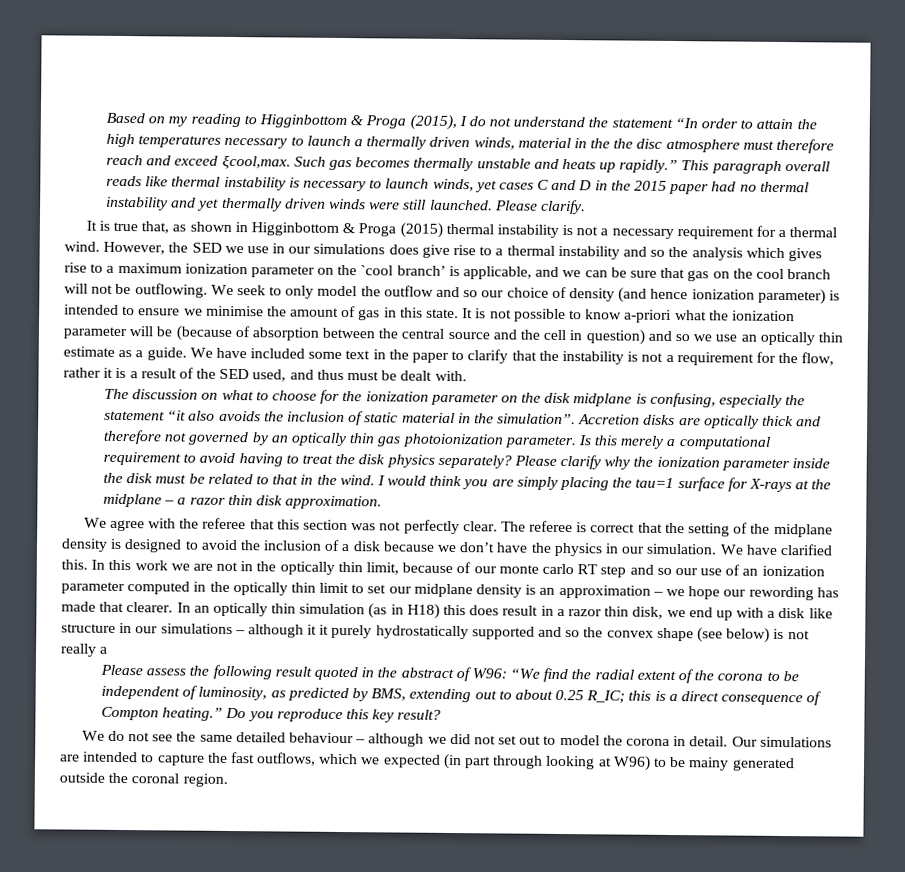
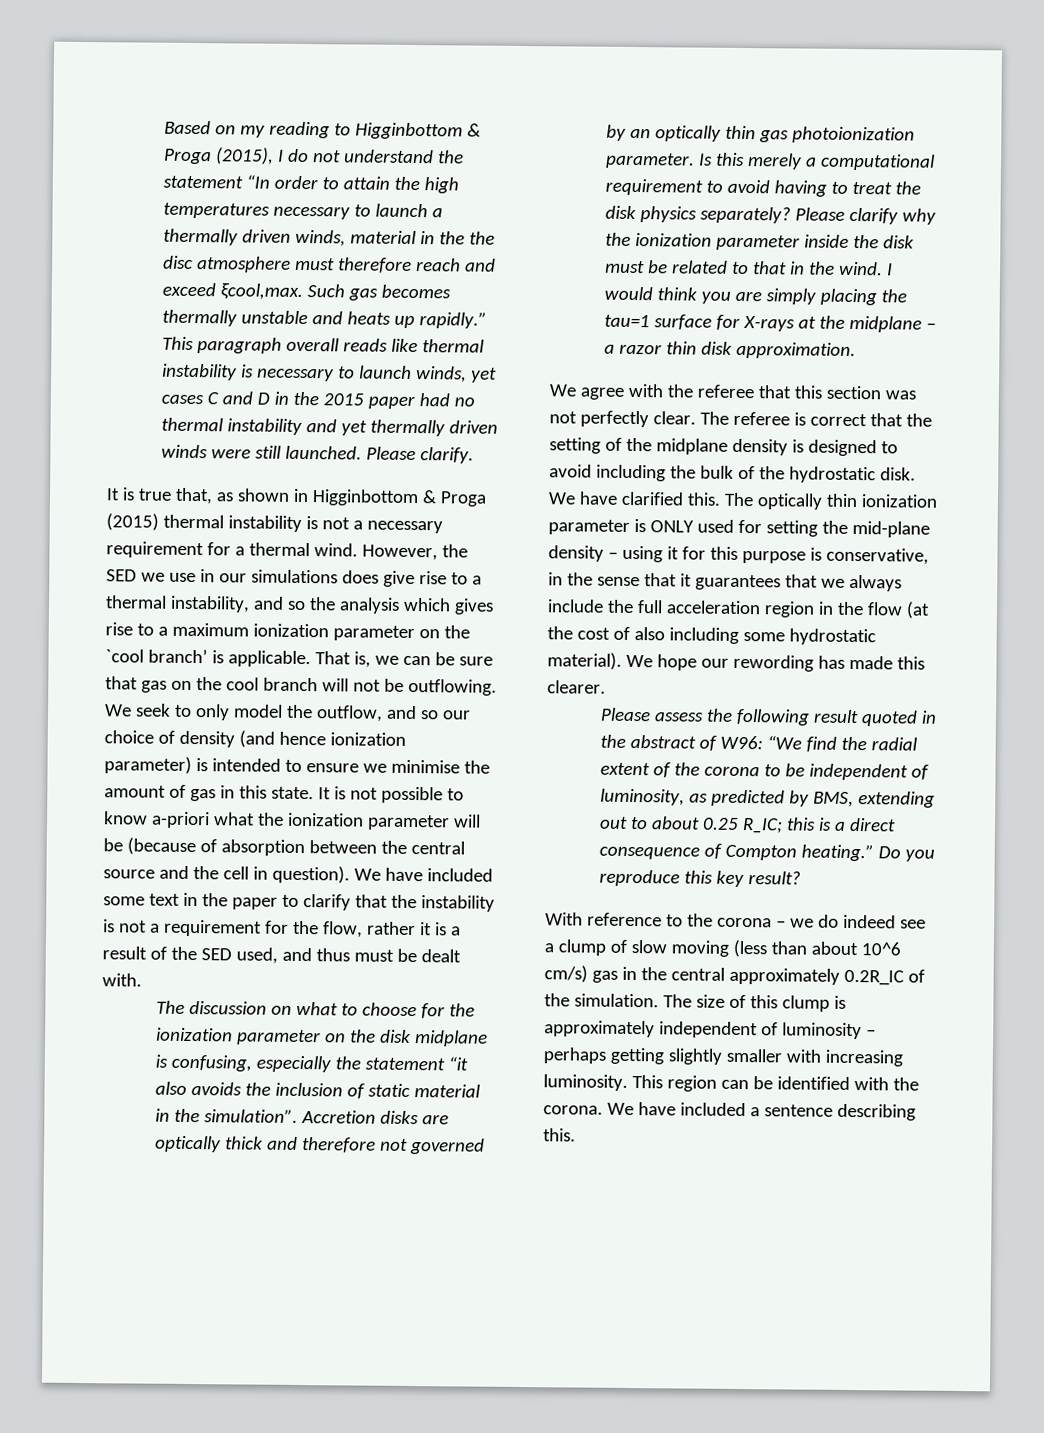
- However, the SED we use in our simulations does give rise to a thermal instability and so the analysis which gives rise to a maximum ionization parameter on the `cool branch’ is applicable, and we can be sure that gas on the cool branch will not be outflowing.
+ However, the SED we use in our simulations does give rise to a thermal instability, and so the analysis which gives rise to a maximum ionization parameter on the `cool branch’ is applicable. That is, we can be sure that gas on the cool branch will not be outflowing.
- We seek to only model the outflow and so our choice of density (and hence ionization parameter) is intended to ensure we minimise the amount of gas in this state.
+ We seek to only model the outflow, and so our choice of density (and hence ionization parameter) is intended to ensure we minimise the amount of gas in this state.
- It is not possible to know a-priori what the ionization parameter will be (because of absorption between the central source and the cell in question) and so we use an optically thin estimate as a guide.
+ It is not possible to know a-priori what the ionization parameter will be (because of absorption between the central source and the cell in question).
- The referee is correct that the setting of the midplane density is designed to avoid the inclusion of a disk because we don’t have the physics in our simulation. We have clarified this. In this work we are not in the optically thin limit, because of our monte carlo RT step and so our use of an ionization parameter computed in the optically thin limit to set our midplane density is an approximation – we hope our rewording has made that clearer. In an optically thin simulation (as in H18) this does result in a razor thin disk, we end up with a disk like structure in our simulations – although it it purely hydrostatically supported and so the convex shape (see below) is not really a
+ The referee is correct that the setting of the midplane density is designed to avoid including the bulk of the hydrostatic disk. We have clarified this. The optically thin ionization parameter is ONLY used for setting the mid-plane density – using it for this purpose is conservative, in the sense that it guarantees that we always include the full acceleration region in the flow (at the cost of also including some hydrostatic material). We hope our rewording has made this clearer.
- We do not see the same detailed behaviour – although we did not set out to model the corona in detail. Our simulations are intended to capture the fast outflows, which we expected (in part through looking at W96) to be mainy generated outside the coronal region.
+ With reference to the corona – we do indeed see a clump of slow moving (less than about 10^6 cm/s) gas in the central approximately 0.2R_IC of the simulation. The size of this clump is approximately independent of luminosity – perhaps getting slightly smaller with increasing luminosity. This region can be identified with the corona. We have included a sentence describing this.

